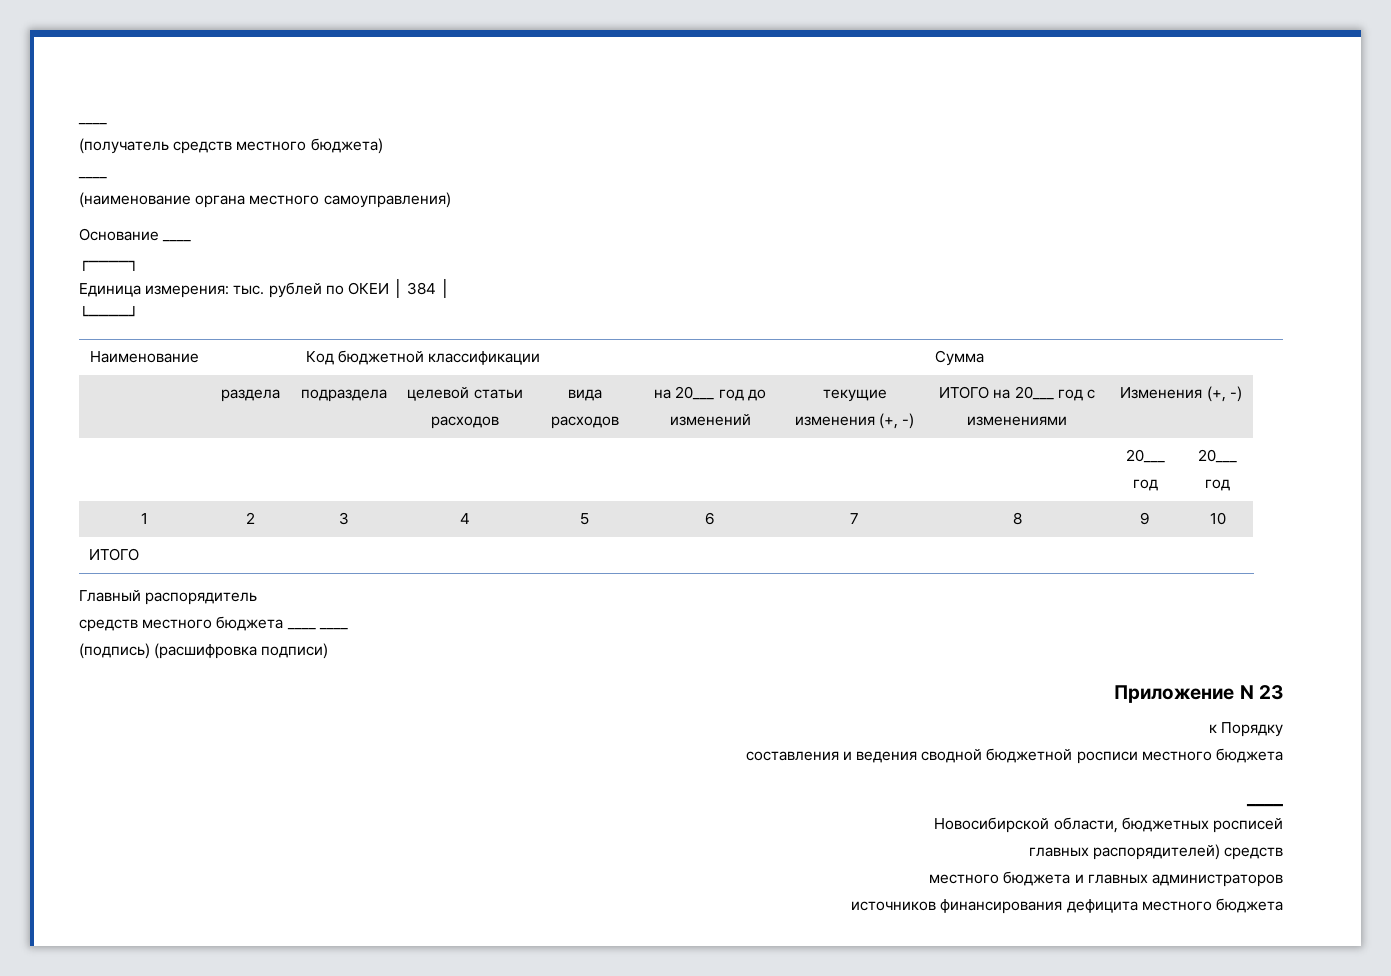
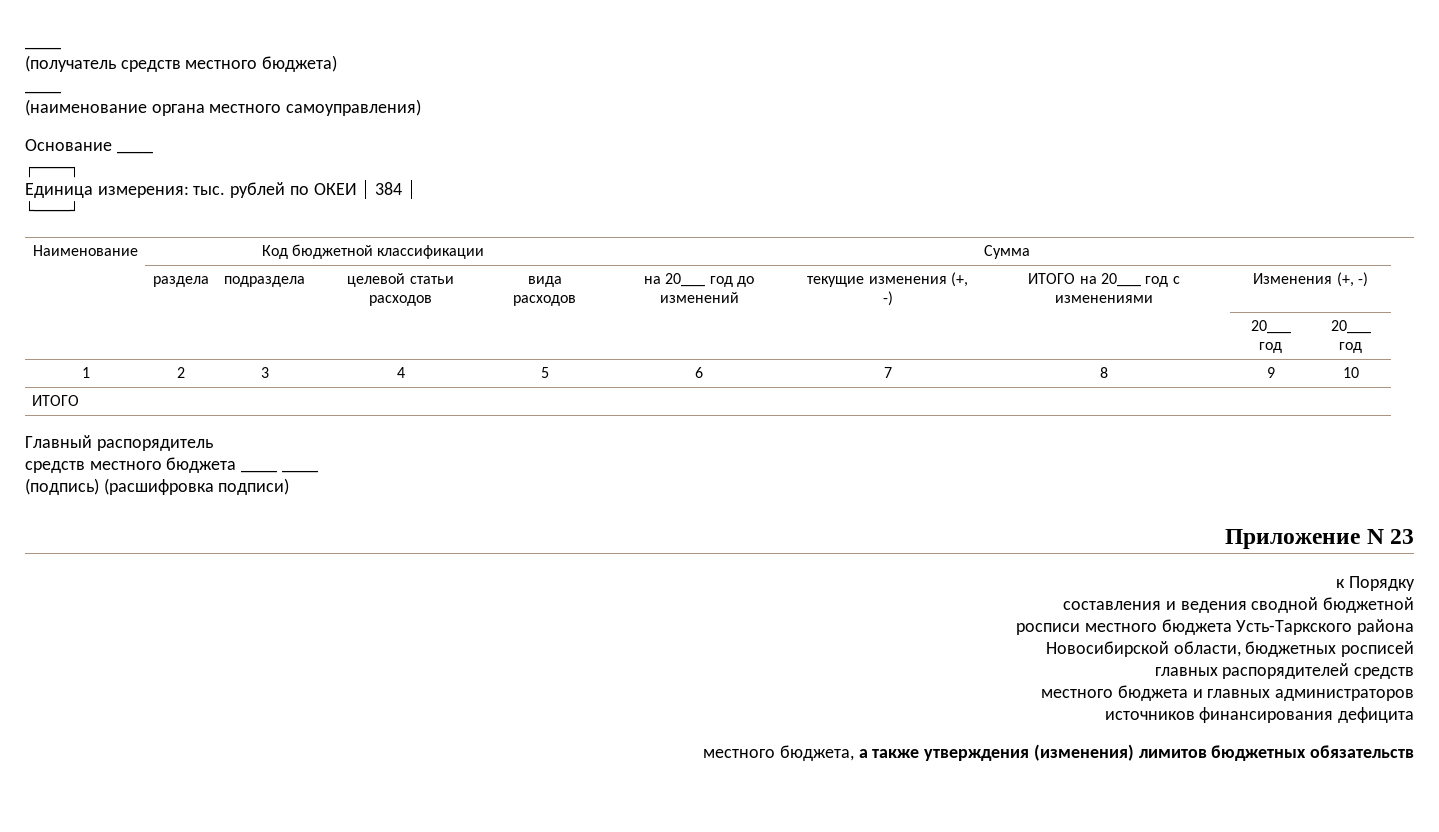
- составления и ведения сводной бюджетной росписи местного бюджета
- ____
+ составления и ведения сводной бюджетной
+ росписи местного бюджета Усть-Таркского района
- главных распорядителей) средств
+ главных распорядителей средств
- источников финансирования дефицита местного бюджета
+ источников финансирования дефицита
+ местного бюджета, а также утверждения (изменения) лимитов бюджетных обязательств

